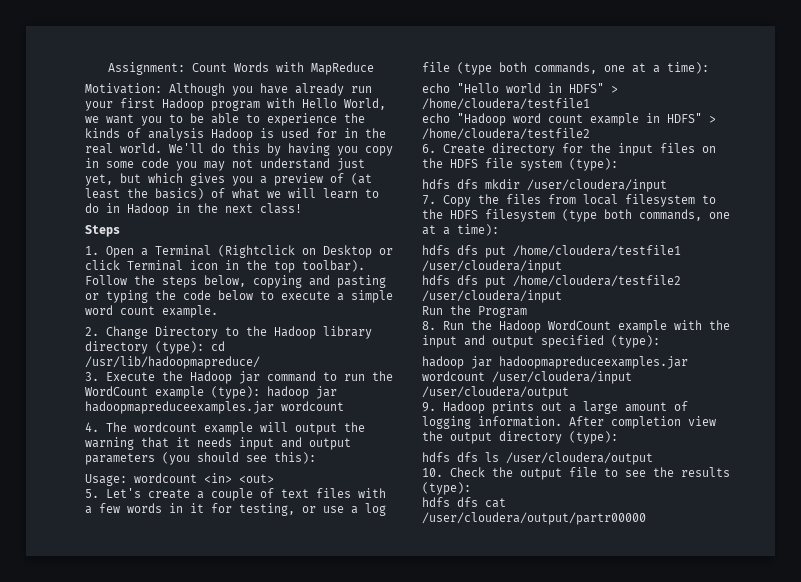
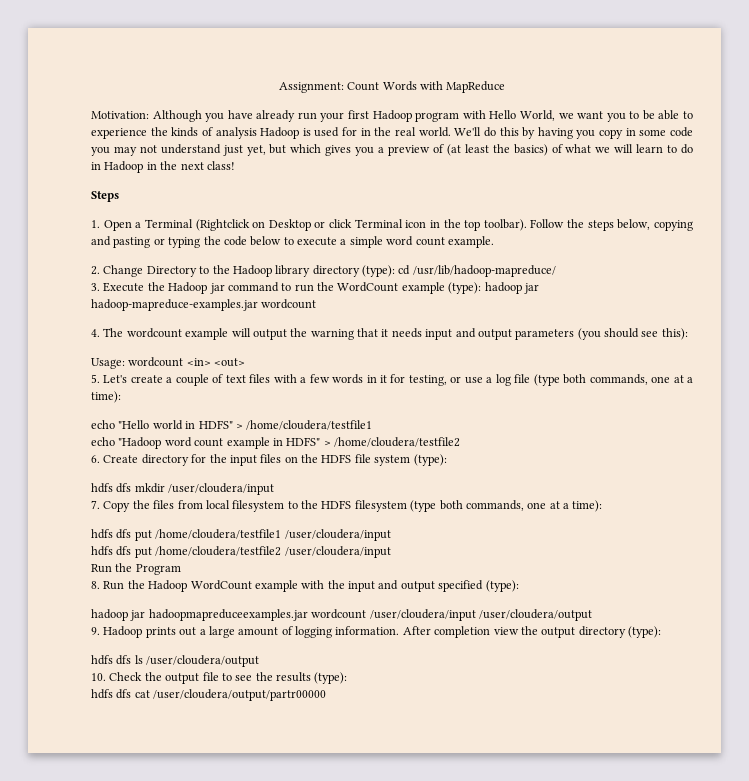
- 2. Change Directory to the Hadoop library directory (type): cd /usr/lib/hadoopmapreduce/
+ 2. Change Directory to the Hadoop library directory (type): cd /usr/lib/hadoop-mapreduce/
- 3. Execute the Hadoop jar command to run the WordCount example (type): hadoop jar hadoopmapreduceexamples.jar wordcount
+ 3. Execute the Hadoop jar command to run the WordCount example (type): hadoop jar hadoop-mapreduce-examples.jar wordcount

